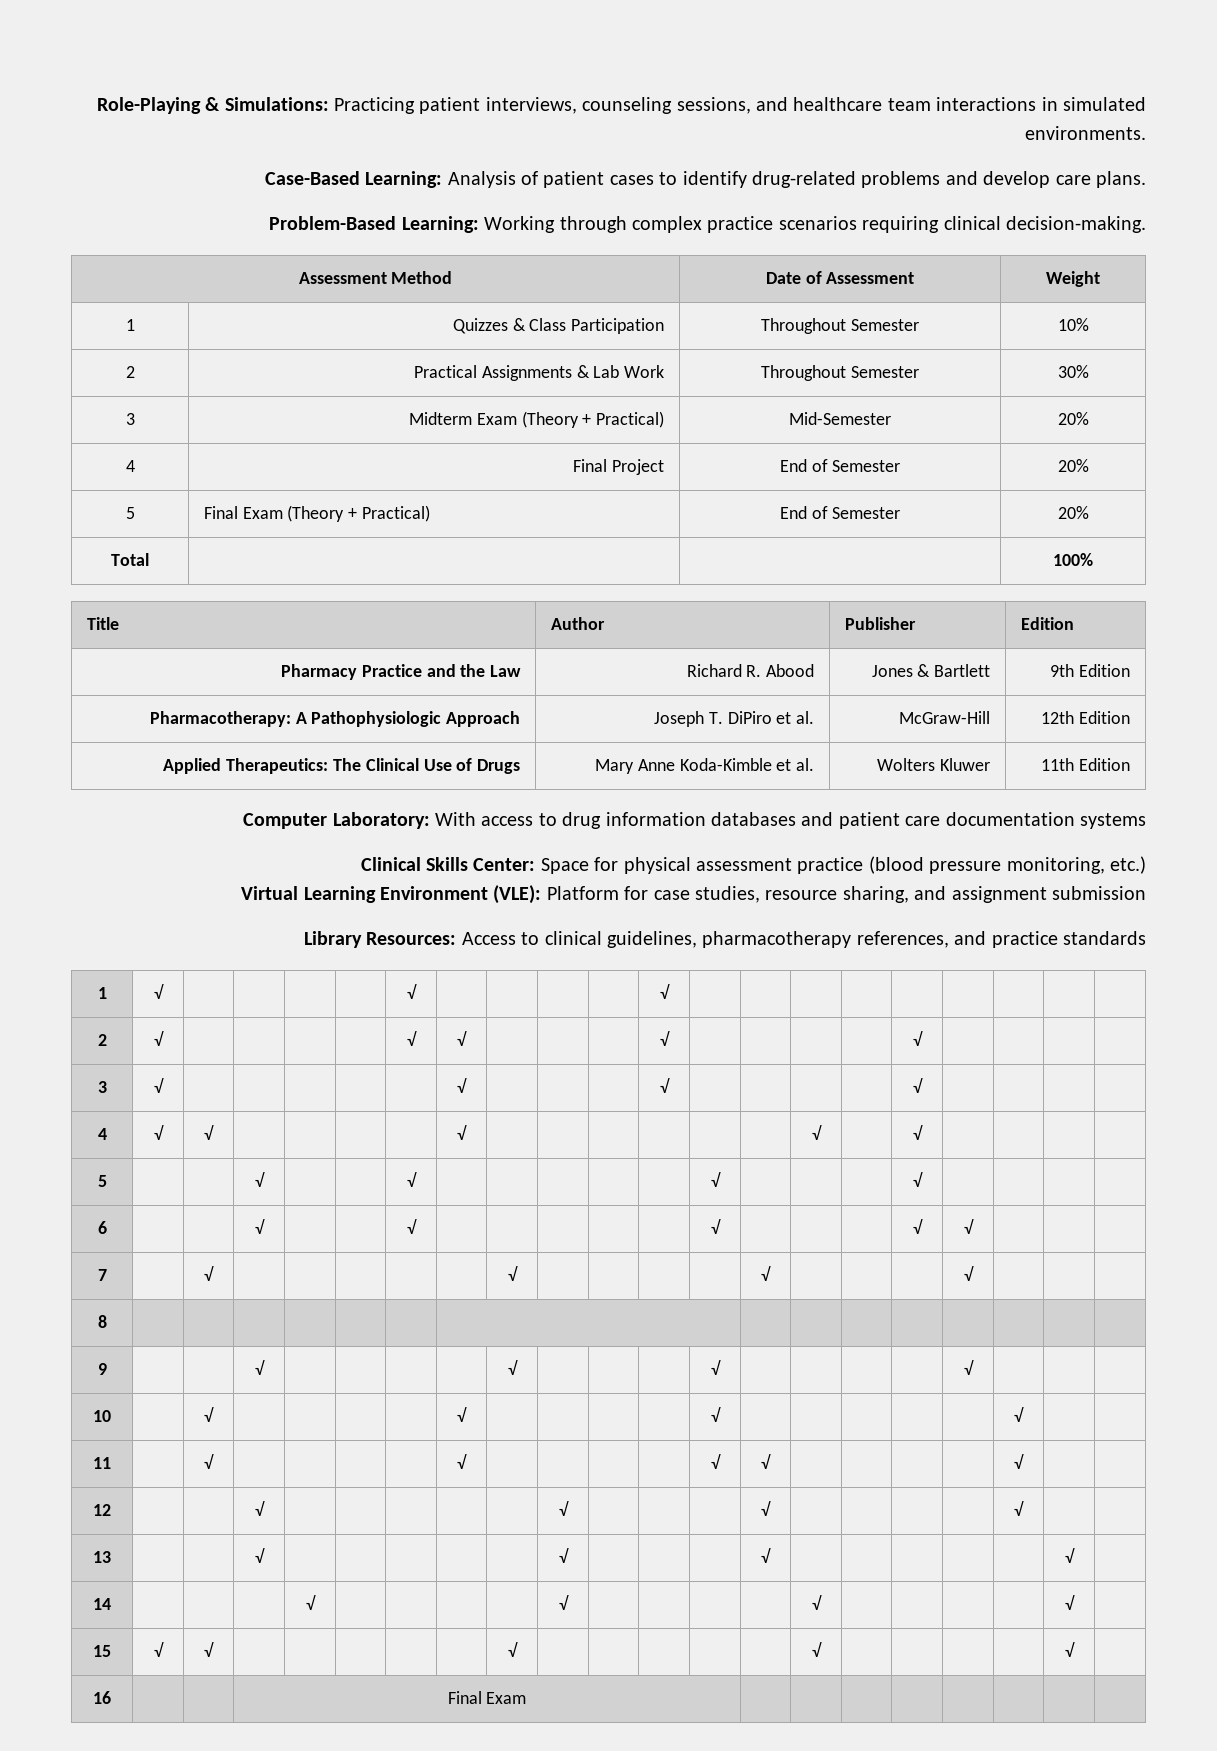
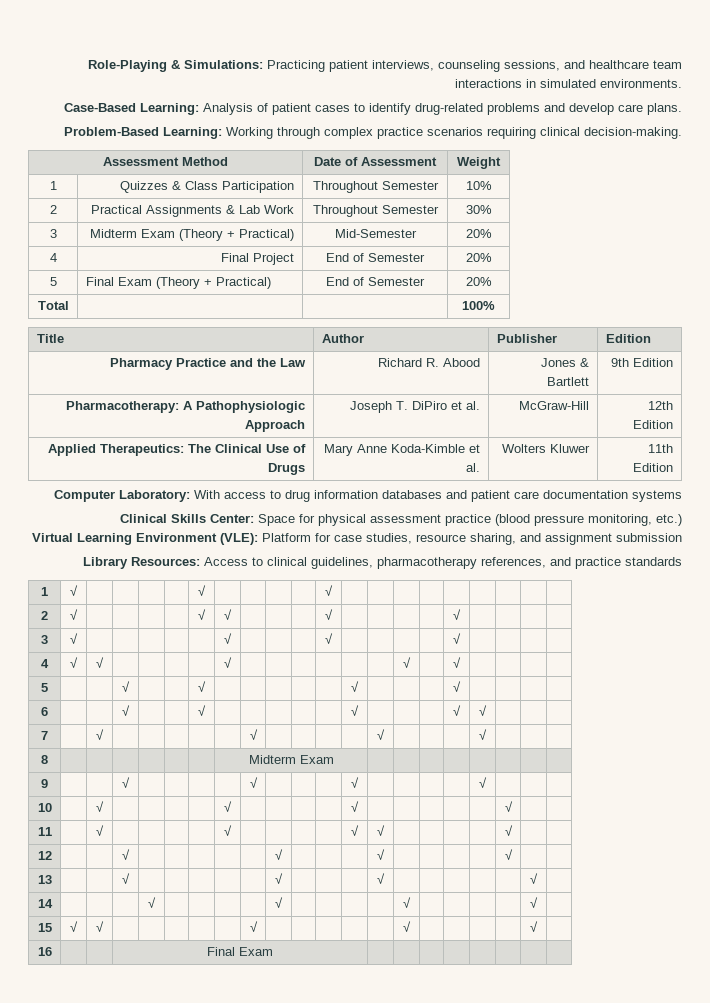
- 8 | | | | | | | | | | | | | | |
+ 8 | | | | | | | Midterm Exam | | | | | | | |

